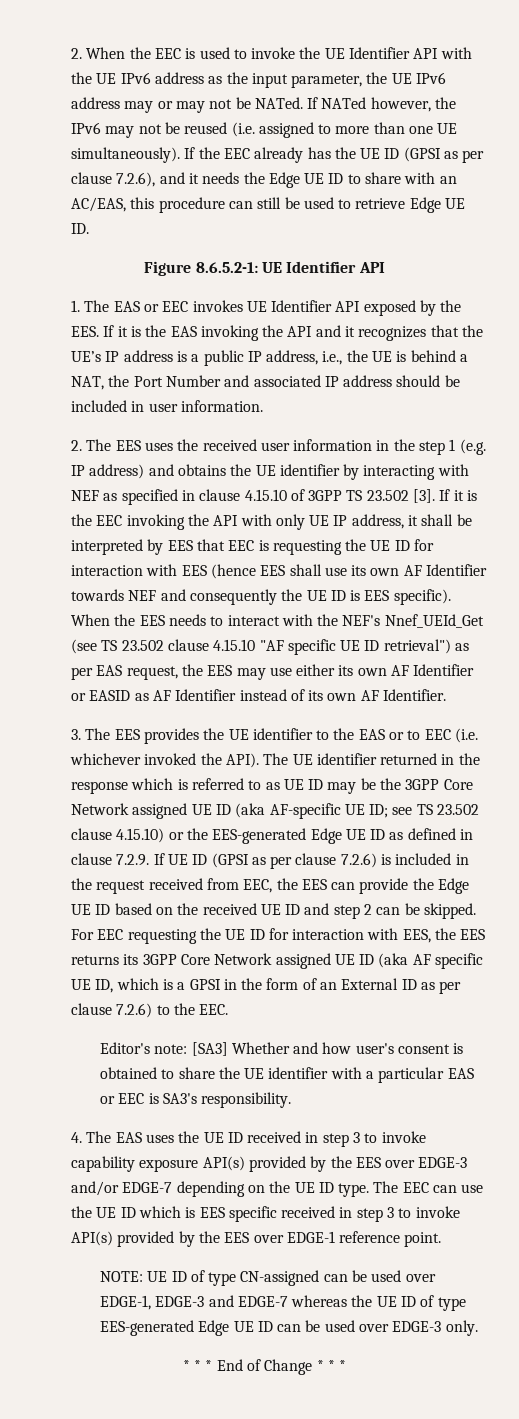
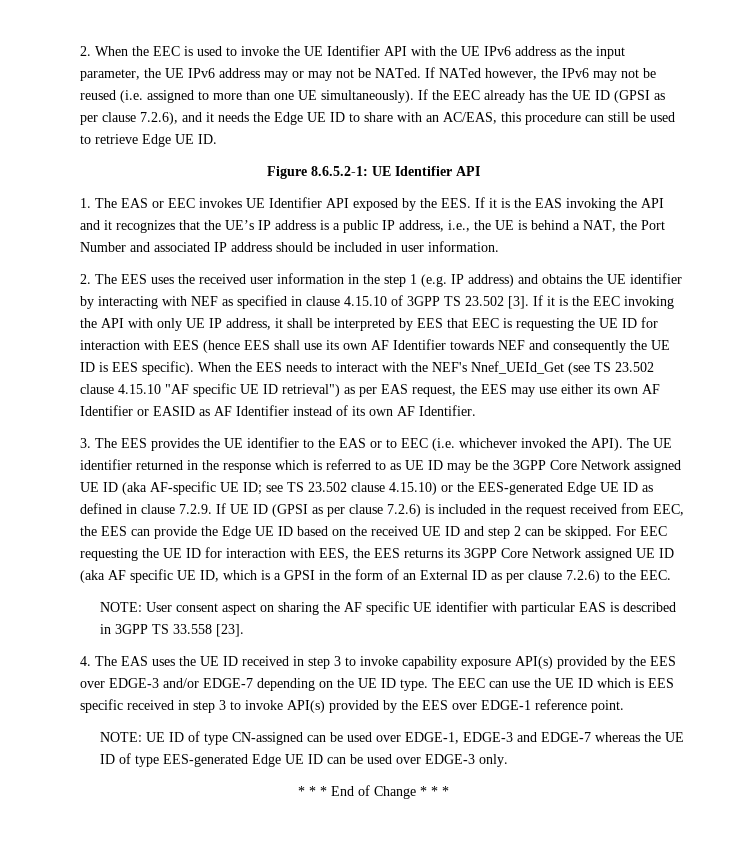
- Editor's note: [SA3] Whether and how user's consent is obtained to share the UE identifier with a particular EAS or EEC is SA3's responsibility.
+ NOTE: User consent aspect on sharing the AF specific UE identifier with particular EAS is described in 3GPP TS 33.558 [23].

